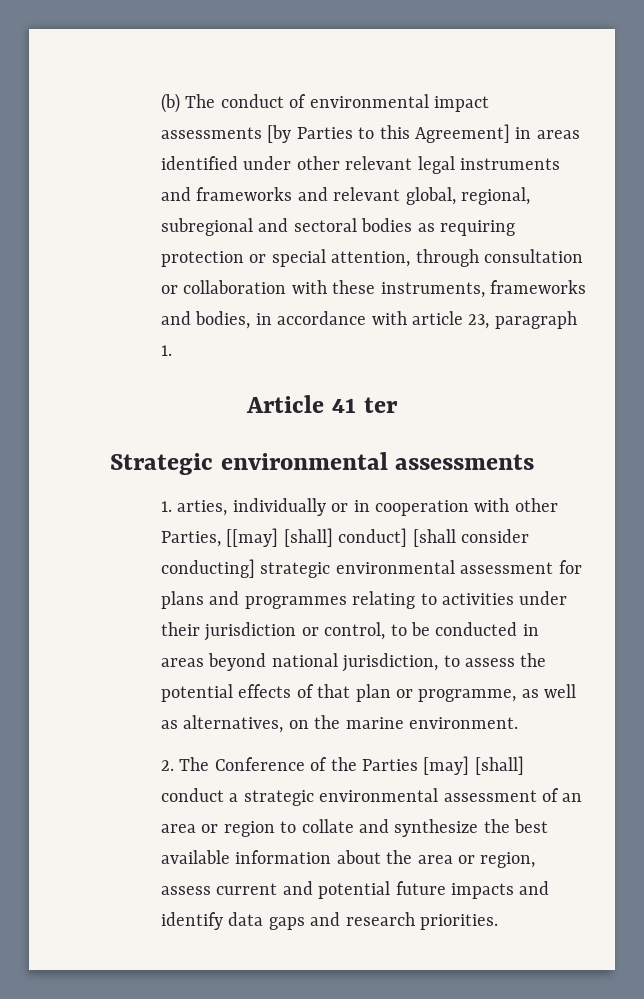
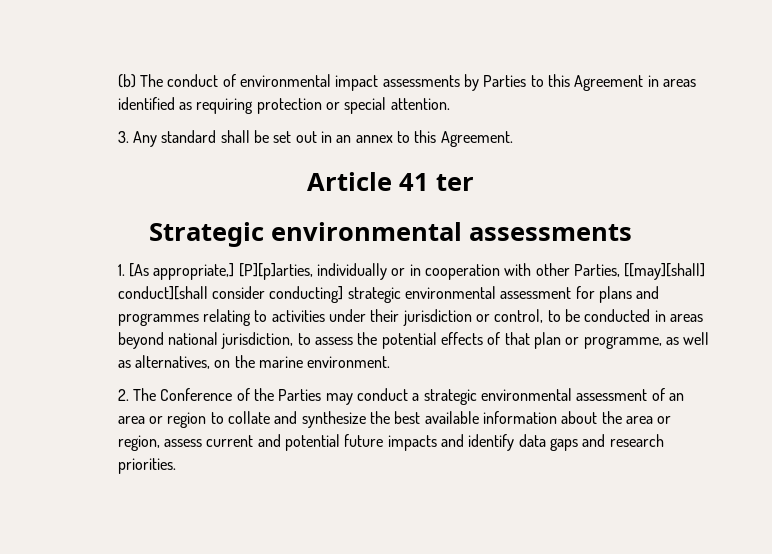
- (b) The conduct of environmental impact assessments [by Parties to this Agreement] in areas identified under other relevant legal instruments and frameworks and relevant global, regional, subregional and sectoral bodies as requiring protection or special attention, through consultation or collaboration with these instruments, frameworks and bodies, in accordance with article 23, paragraph 1.
+ (b) The conduct of environmental impact assessments by Parties to this Agreement in areas identified as requiring protection or special attention.
+ 3. Any standard shall be set out in an annex to this Agreement.
- 1. arties, individually or in cooperation with other Parties, [[may] [shall] conduct] [shall consider conducting] strategic environmental assessment for plans and programmes relating to activities under their jurisdiction or control, to be conducted in areas beyond national jurisdiction, to assess the potential effects of that plan or programme, as well as alternatives, on the marine environment.
+ 1. [As appropriate,] [P][p]arties, individually or in cooperation with other Parties, [[may][shall] conduct][shall consider conducting] strategic environmental assessment for plans and programmes relating to activities under their jurisdiction or control, to be conducted in areas beyond national jurisdiction, to assess the potential effects of that plan or programme, as well as alternatives, on the marine environment.
- 2. The Conference of the Parties [may] [shall] conduct a strategic environmental assessment of an area or region to collate and synthesize the best available information about the area or region, assess current and potential future impacts and identify data gaps and research priorities.
+ 2. The Conference of the Parties may conduct a strategic environmental assessment of an area or region to collate and synthesize the best available information about the area or region, assess current and potential future impacts and identify data gaps and research priorities.

